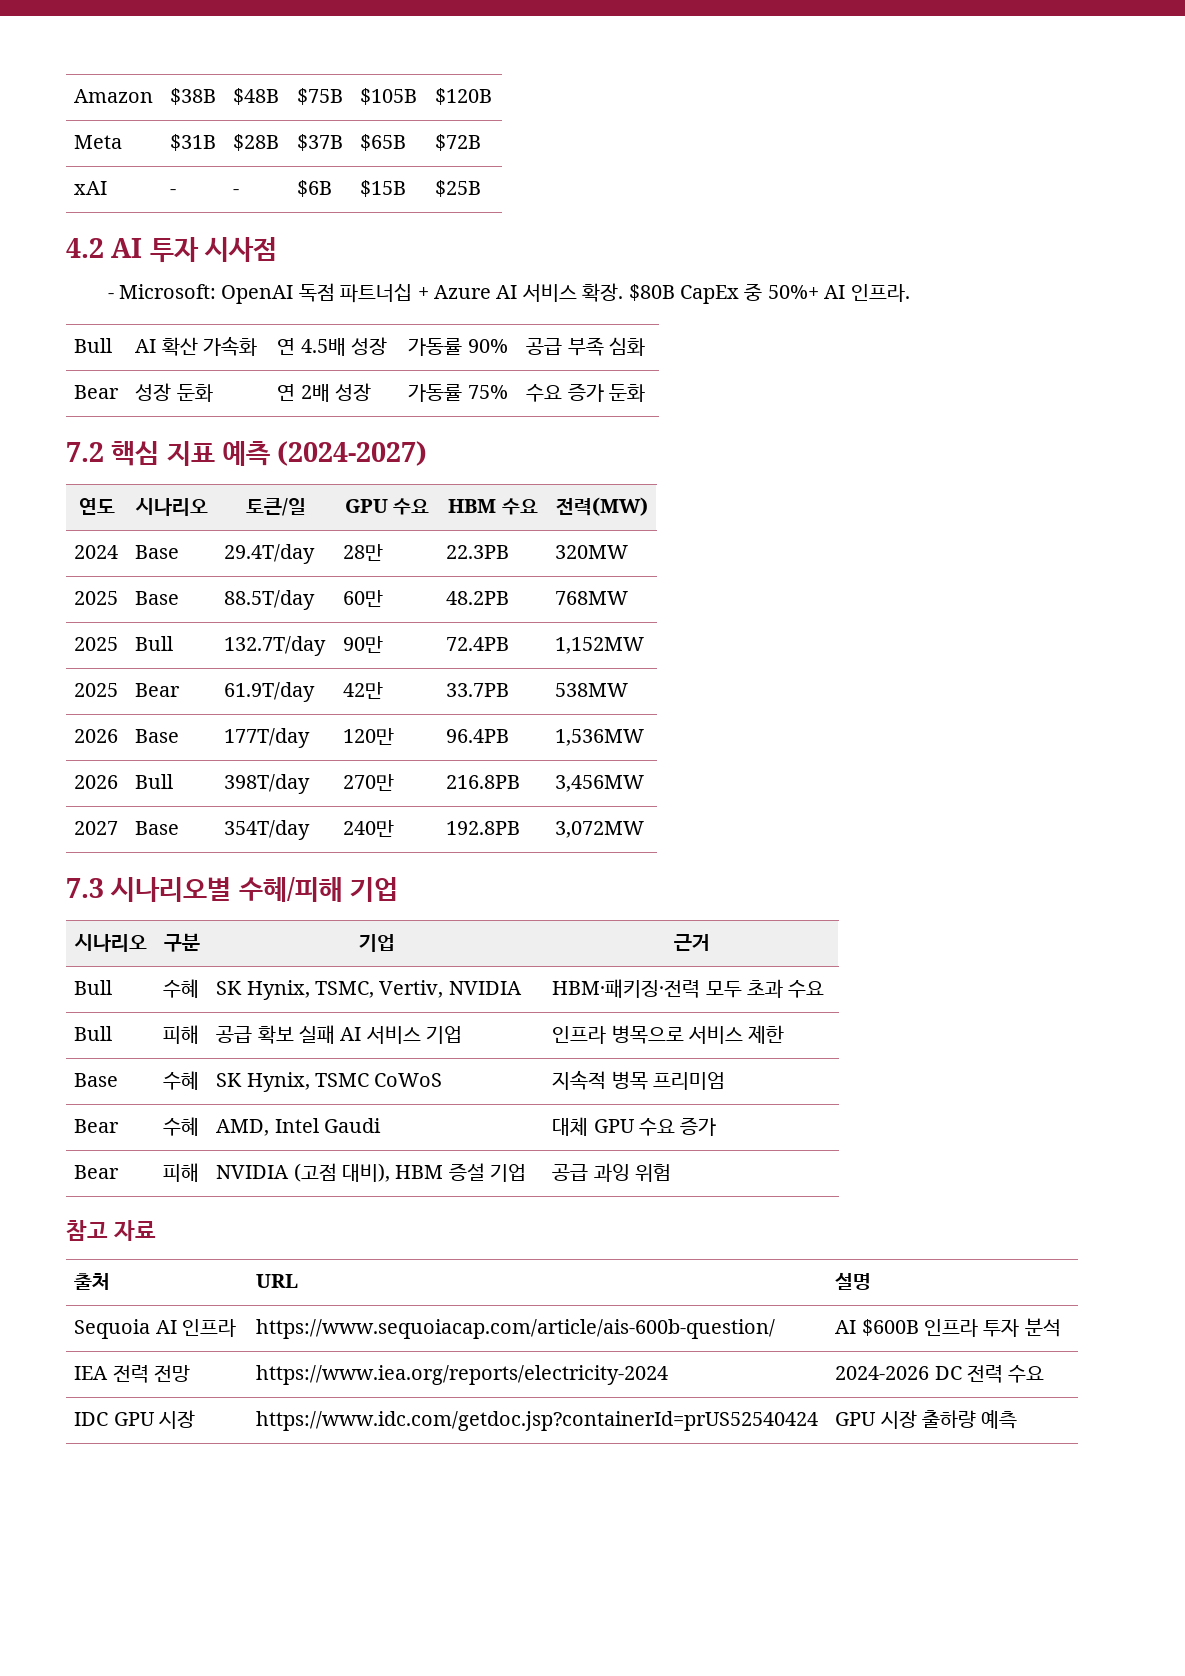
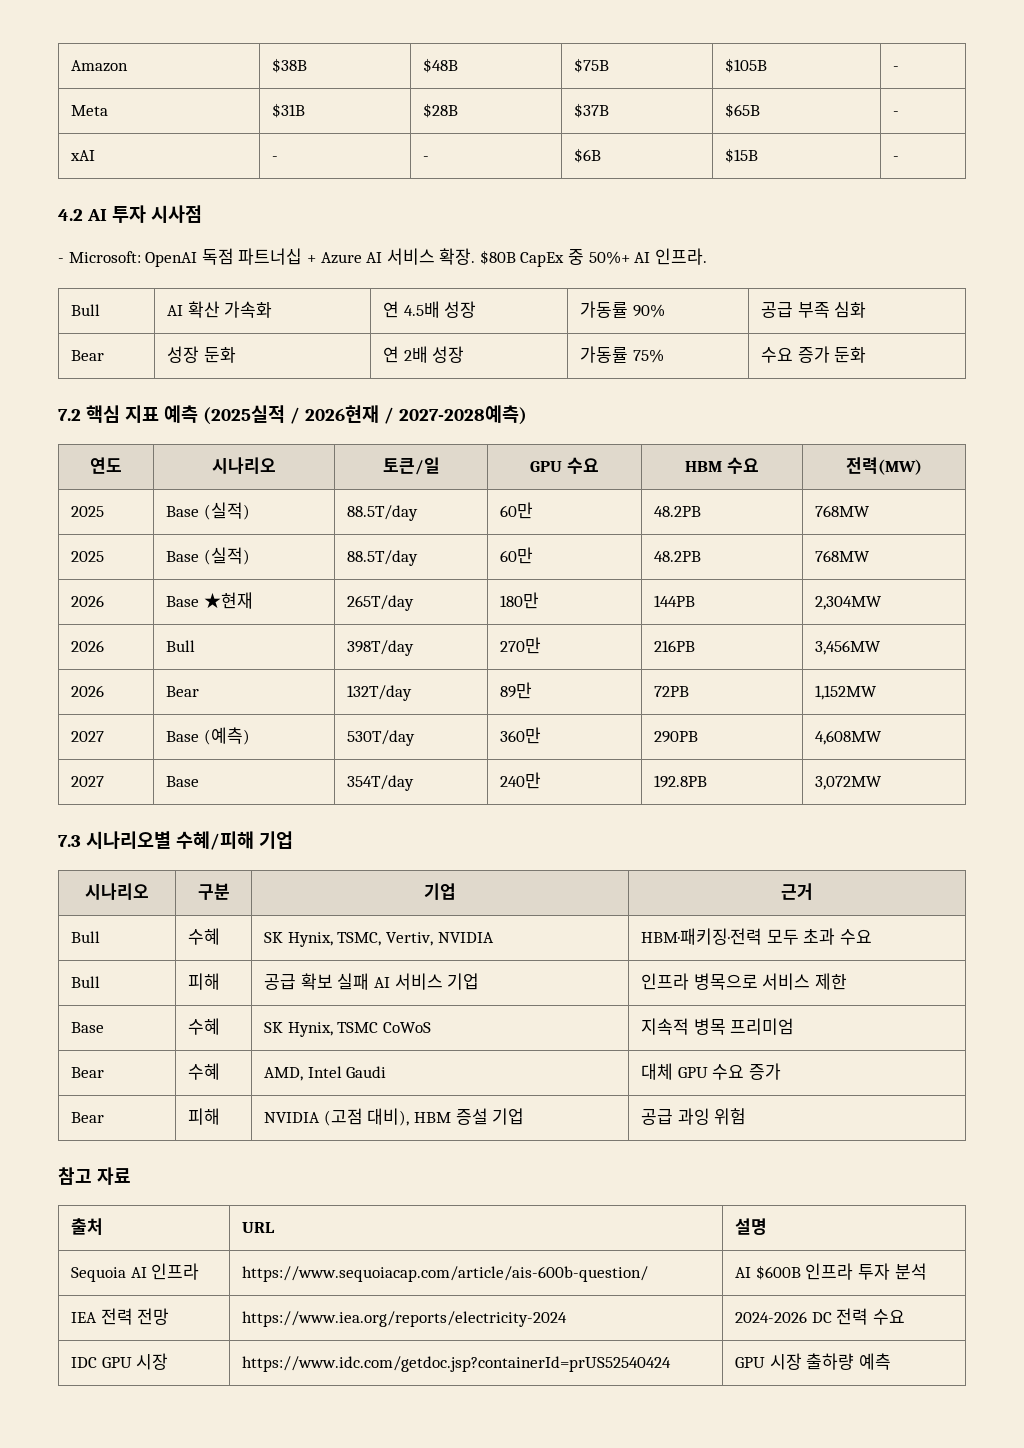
- Amazon | $38B | $48B | $75B | $105B | $120B
+ Amazon | $38B | $48B | $75B | $105B | -
- Meta | $31B | $28B | $37B | $65B | $72B
+ Meta | $31B | $28B | $37B | $65B | -
- xAI | - | - | $6B | $15B | $25B
+ xAI | - | - | $6B | $15B | -
- 7.2 핵심 지표 예측 (2024-2027)
+ 7.2 핵심 지표 예측 (2025실적 / 2026현재 / 2027-2028예측)
  연도 | 시나리오 | 토큰/일 | GPU 수요 | HBM 수요 | 전력(MW)
- 2024 | Base | 29.4T/day | 28만 | 22.3PB | 320MW
- 2025 | Base | 88.5T/day | 60만 | 48.2PB | 768MW
- 2025 | Bull | 132.7T/day | 90만 | 72.4PB | 1,152MW
- 2025 | Bear | 61.9T/day | 42만 | 33.7PB | 538MW
- 2026 | Base | 177T/day | 120만 | 96.4PB | 1,536MW
+ 2025 | Base (실적) | 88.5T/day | 60만 | 48.2PB | 768MW
+ 2025 | Base (실적) | 88.5T/day | 60만 | 48.2PB | 768MW
+ 2026 | Base ★현재 | 265T/day | 180만 | 144PB | 2,304MW
- 2026 | Bull | 398T/day | 270만 | 216.8PB | 3,456MW
+ 2026 | Bull | 398T/day | 270만 | 216PB | 3,456MW
+ 2026 | Bear | 132T/day | 89만 | 72PB | 1,152MW
+ 2027 | Base (예측) | 530T/day | 360만 | 290PB | 4,608MW

